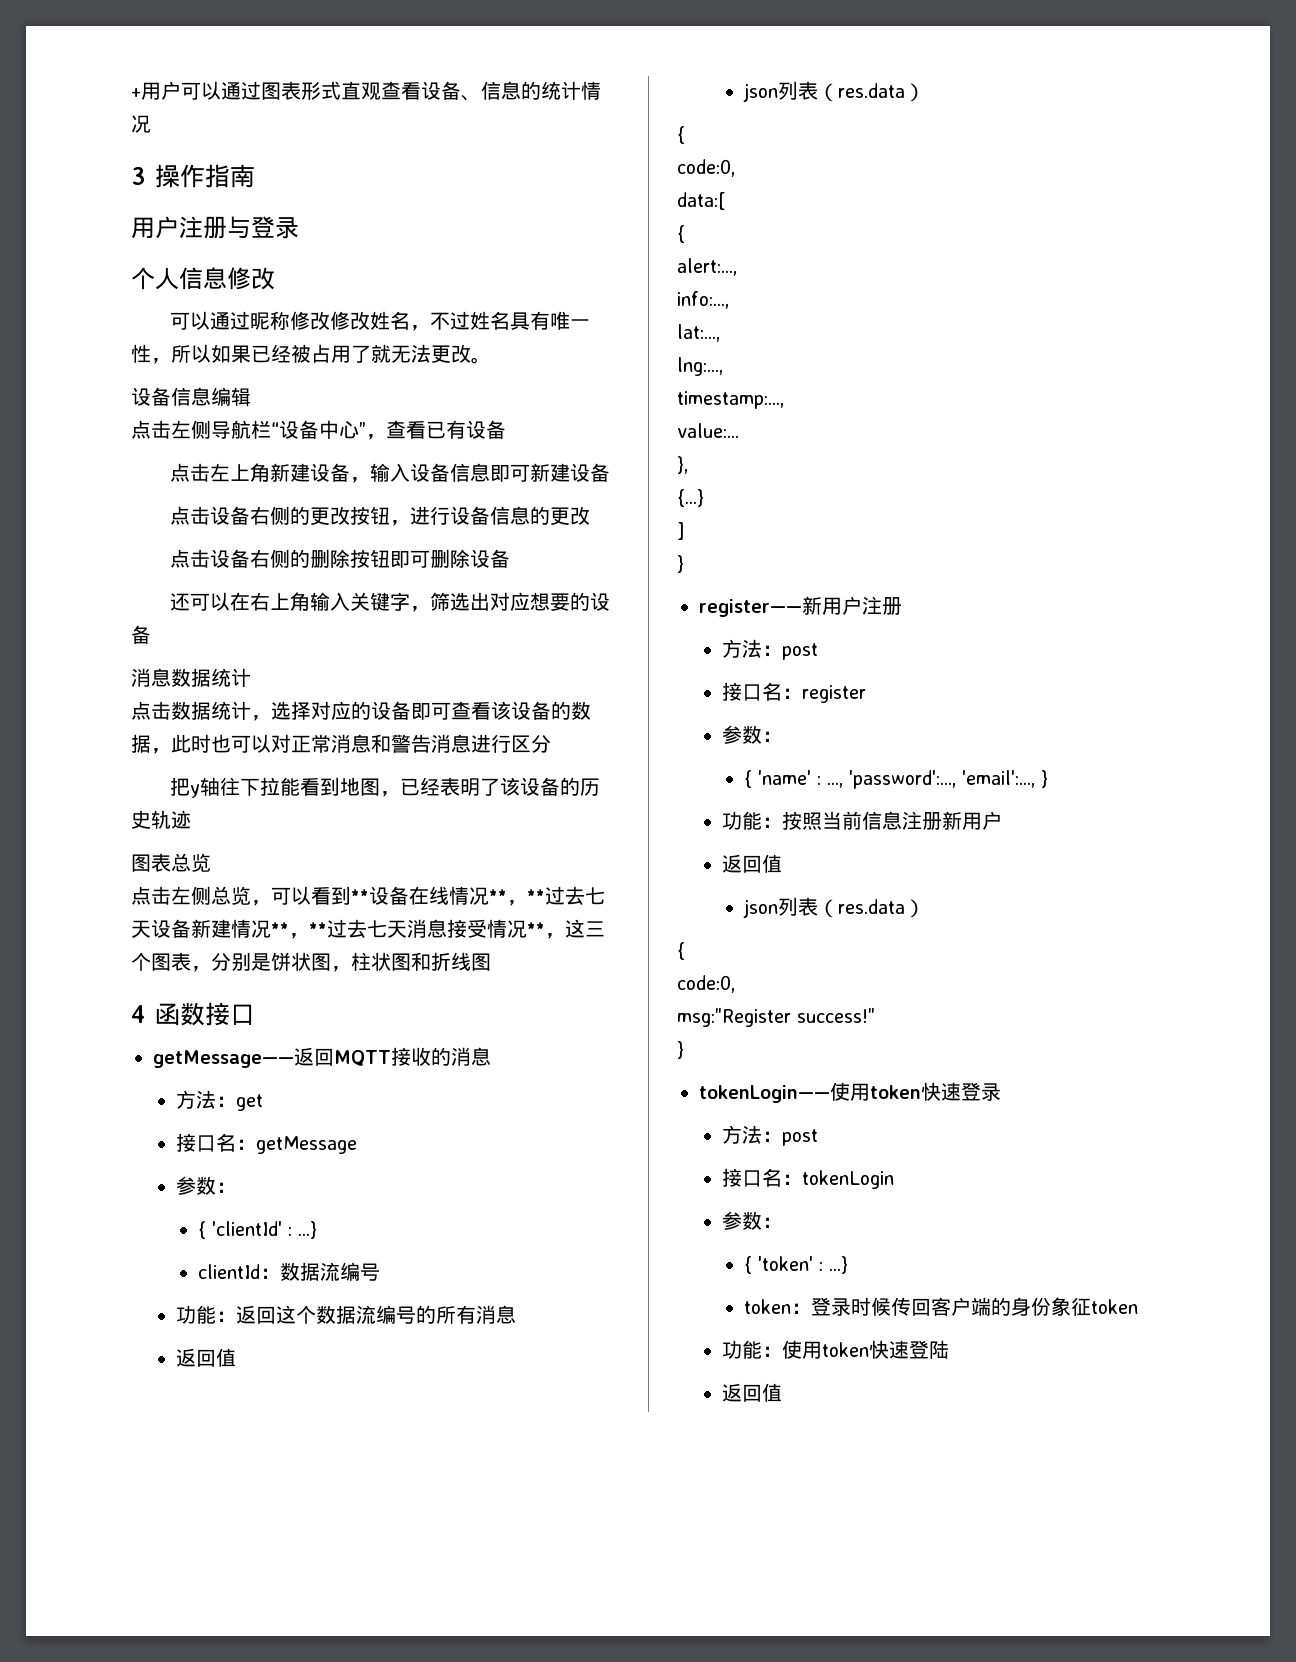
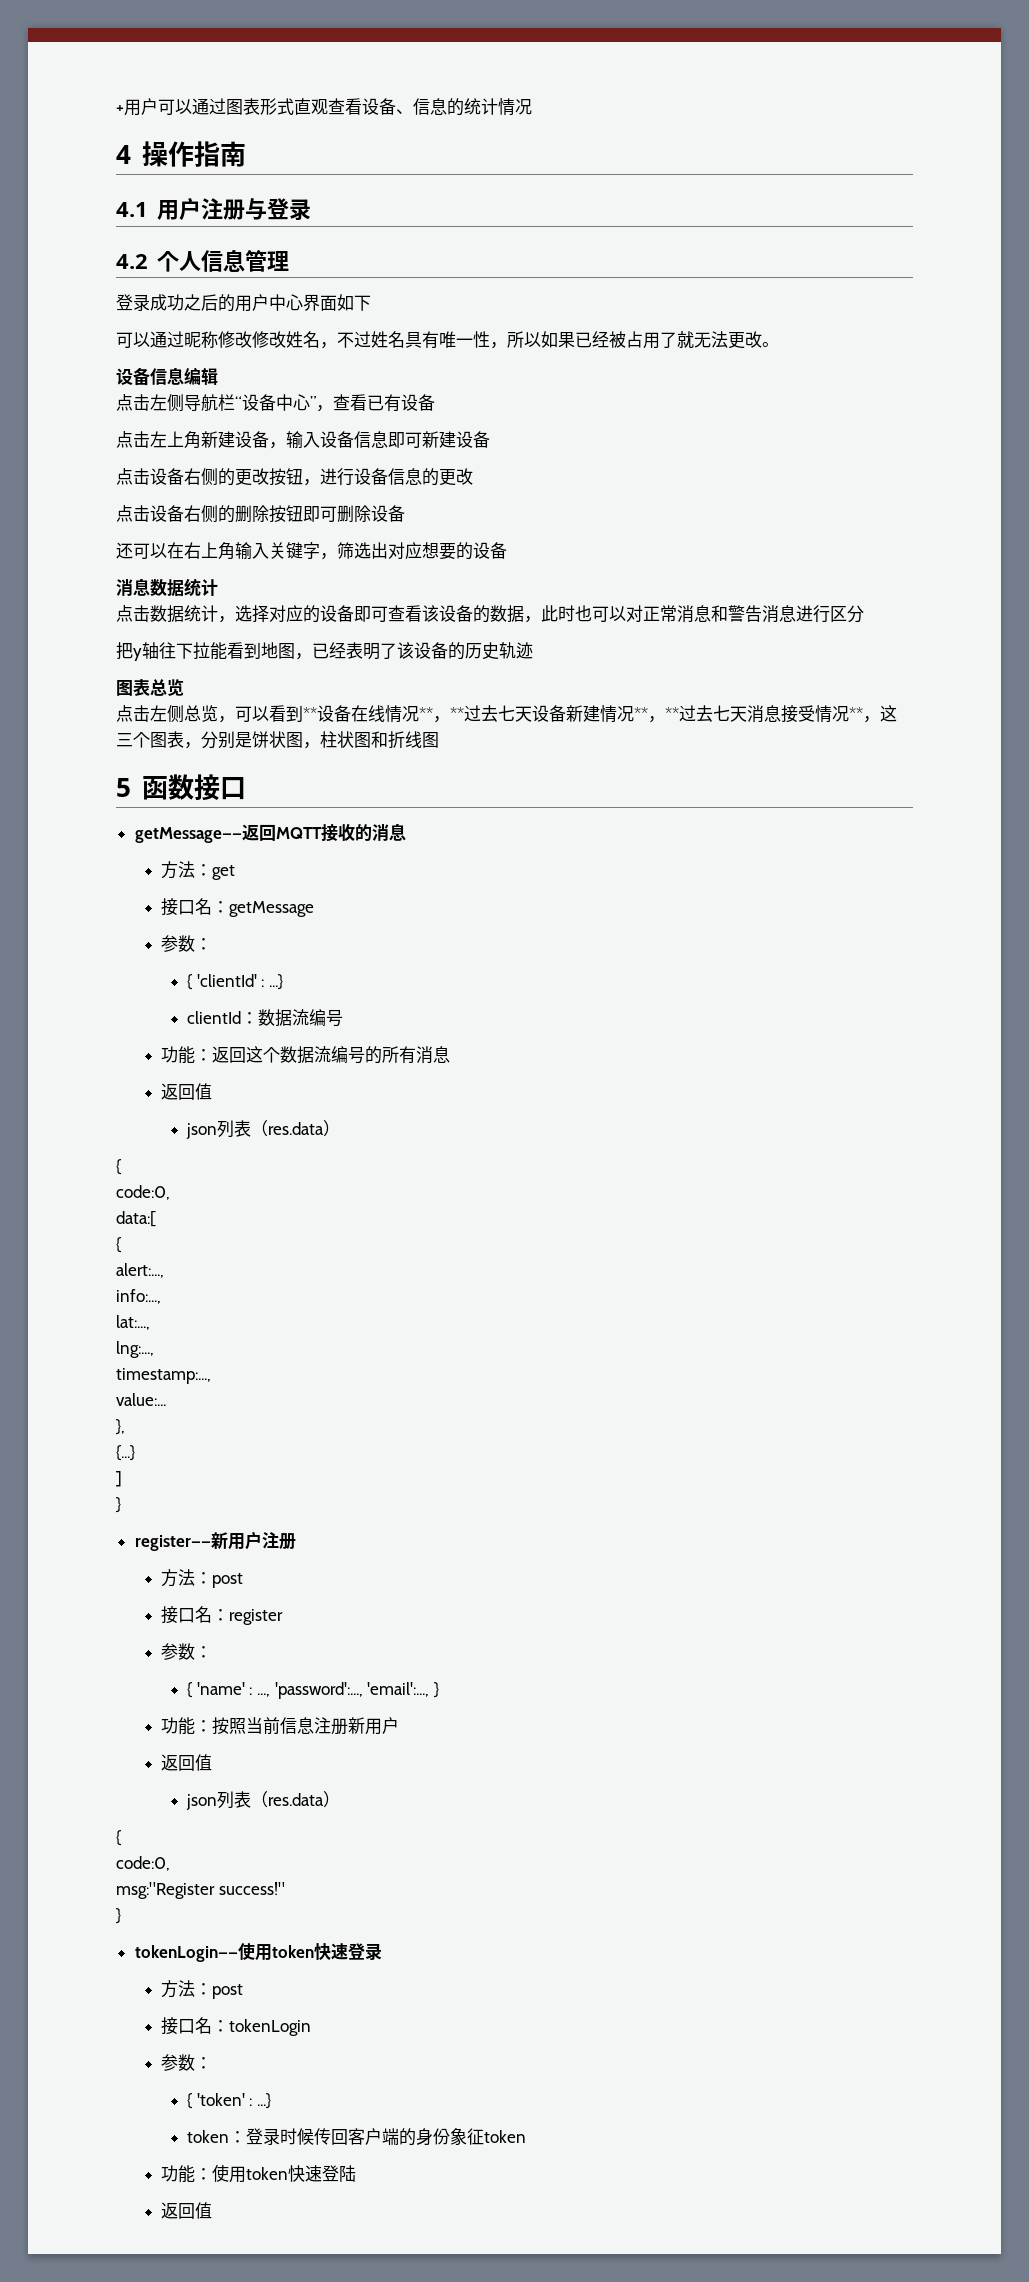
- 3操作指南
+ 4操作指南
- 用户注册与登录
+ 4.1用户注册与登录
- 个人信息修改
+ 4.2个人信息管理
+ 登录成功之后的用户中心界面如下
- 4函数接口
+ 5函数接口

